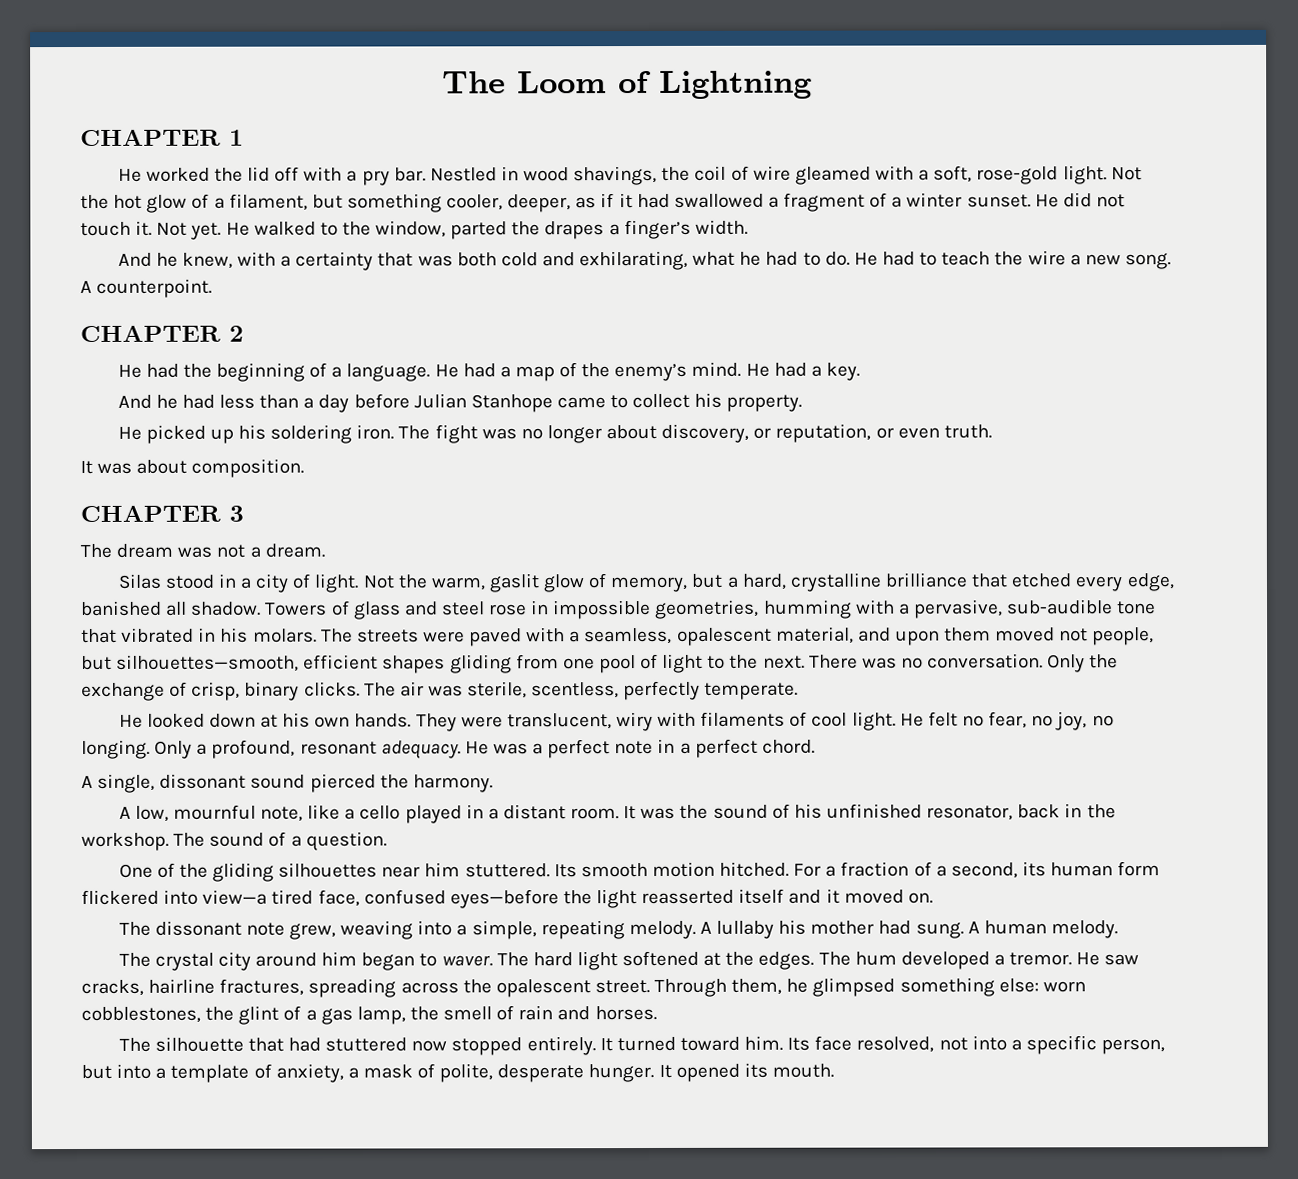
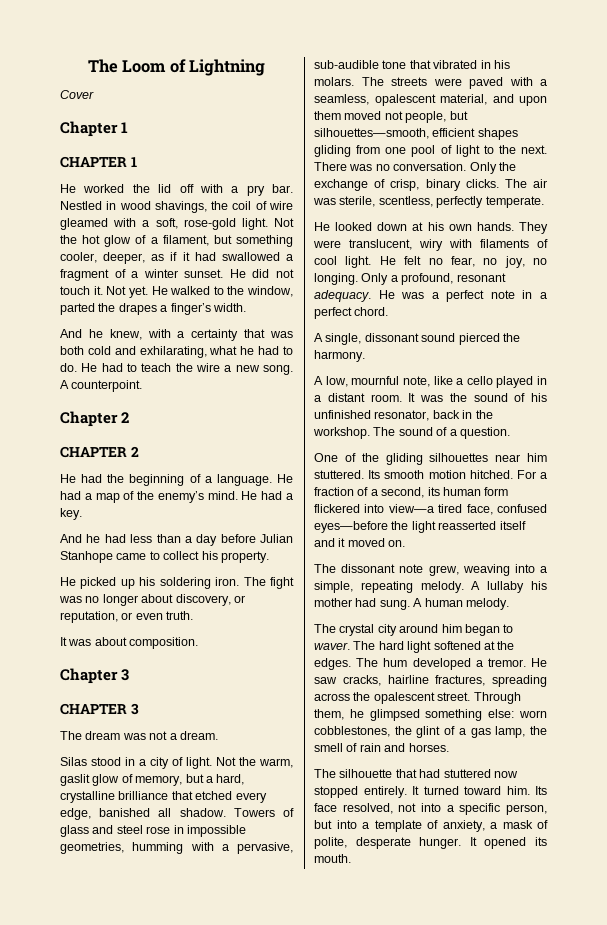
+ Cover
+ Chapter 1
+ Chapter 2
+ Chapter 3

